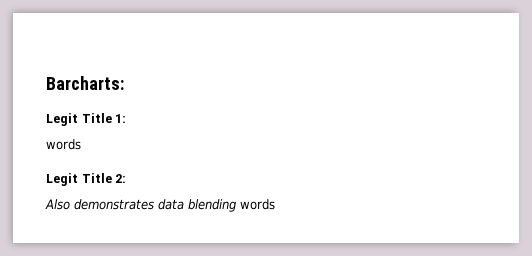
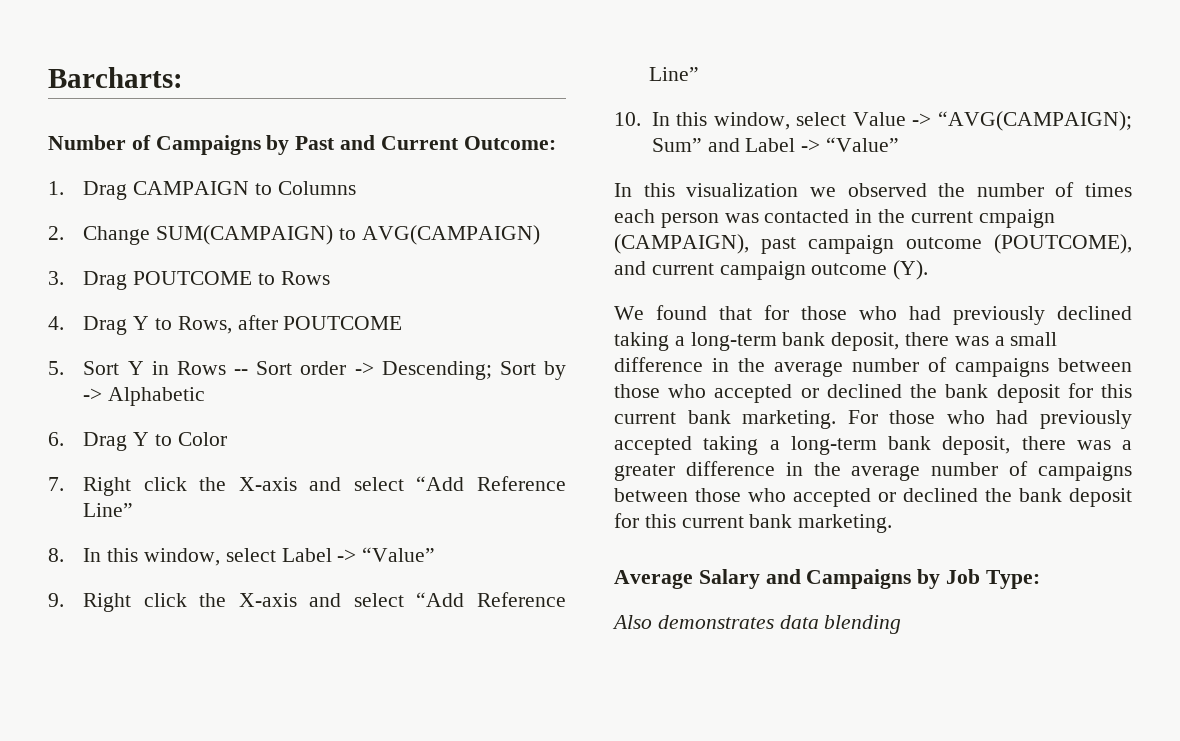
- Legit Title 1:
- words
- Legit Title 2:
+ Number of Campaigns by Past and Current Outcome:
+ 1. Drag CAMPAIGN to Columns
+ 2. Change SUM(CAMPAIGN) to AVG(CAMPAIGN)
+ 3. Drag POUTCOME to Rows
+ 4. Drag Y to Rows, after POUTCOME
+ 5. Sort Y in Rows -- Sort order -> Descending; Sort by -> Alphabetic
+ 6. Drag Y to Color
+ 7. Right click the X-axis and select “Add Reference Line”
+ 8. In this window, select Label -> “Value”
+ 9. Right click the X-axis and select “Add Reference Line”
+ 10. In this window, select Value -> “AVG(CAMPAIGN); Sum” and Label -> “Value”
+ In this visualization we observed the number of times each person was contacted in the current cmpaign (CAMPAIGN), past campaign outcome (POUTCOME), and current campaign outcome (Y).
+ We found that for those who had previously declined taking a long-term bank deposit, there was a small difference in the average number of campaigns between those who accepted or declined the bank deposit for this current bank marketing. For those who had previously accepted taking a long-term bank deposit, there was a greater difference in the average number of campaigns between those who accepted or declined the bank deposit for this current bank marketing.
+ Average Salary and Campaigns by Job Type:
- Also demonstrates data blending words
+ Also demonstrates data blending

